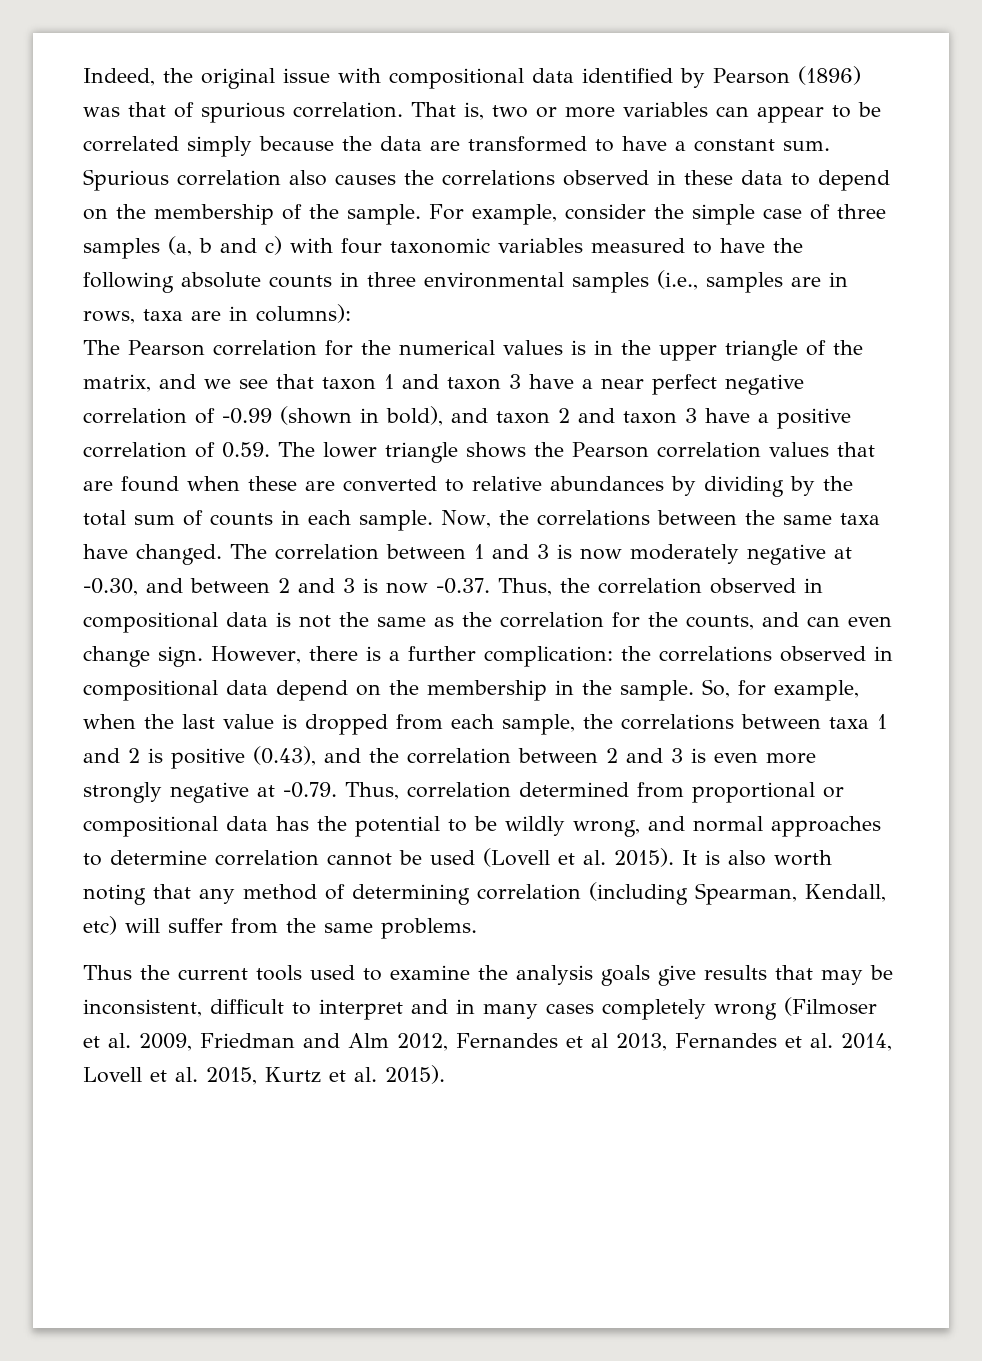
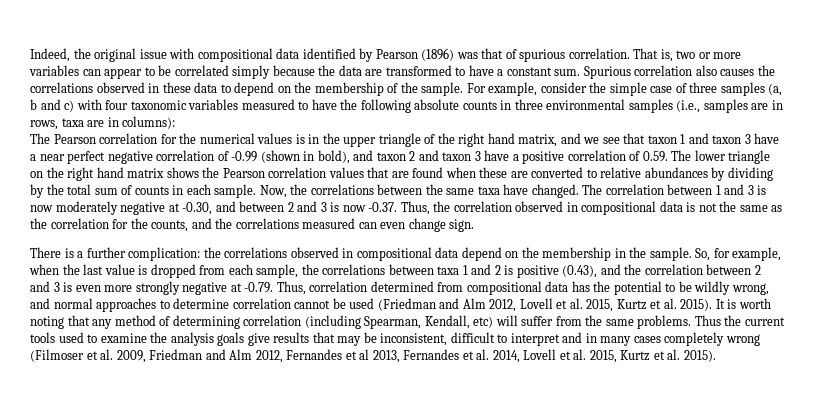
- The Pearson correlation for the numerical values is in the upper triangle of the matrix, and we see that taxon 1 and taxon 3 have a near perfect negative correlation of -0.99 (shown in bold), and taxon 2 and taxon 3 have a positive correlation of 0.59. The lower triangle shows the Pearson correlation values that are found when these are converted to relative abundances by dividing by the total sum of counts in each sample.
+ The Pearson correlation for the numerical values is in the upper triangle of the right hand matrix, and we see that taxon 1 and taxon 3 have a near perfect negative correlation of -0.99 (shown in bold), and taxon 2 and taxon 3 have a positive correlation of 0.59. The lower triangle on the right hand matrix shows the Pearson correlation values that are found when these are converted to relative abundances by dividing by the total sum of counts in each sample.
- The correlation between 1 and 3 is now moderately negative at -0.30, and between 2 and 3 is now -0.37. Thus, the correlation observed in compositional data is not the same as the correlation for the counts, and can even change sign. However, there is a further complication: the correlations observed in compositional data depend on the membership in the sample.
+ The correlation between 1 and 3 is now moderately negative at -0.30, and between 2 and 3 is now -0.37. Thus, the correlation observed in compositional data is not the same as the correlation for the counts, and the correlations measured can even change sign.
+ There is a further complication: the correlations observed in compositional data depend on the membership in the sample.
- So, for example, when the last value is dropped from each sample, the correlations between taxa 1 and 2 is positive (0.43), and the correlation between 2 and 3 is even more strongly negative at -0.79. Thus, correlation determined from proportional or compositional data has the potential to be wildly wrong, and normal approaches to determine correlation cannot be used (Lovell et al. 2015).
+ So, for example, when the last value is dropped from each sample, the correlations between taxa 1 and 2 is positive (0.43), and the correlation between 2 and 3 is even more strongly negative at -0.79. Thus, correlation determined from compositional data has the potential to be wildly wrong, and normal approaches to determine correlation cannot be used (Friedman and Alm 2012, Lovell et al. 2015, Kurtz et al. 2015).
- It is also worth noting that any method of determining correlation (including Spearman, Kendall, etc) will suffer from the same problems.
- Thus the current tools used to examine the analysis goals give results that may be inconsistent, difficult to interpret and in many cases completely wrong (Filmoser et al. 2009, Friedman and Alm 2012, Fernandes et al 2013, Fernandes et al. 2014, Lovell et al. 2015, Kurtz et al. 2015).
+ It is worth noting that any method of determining correlation (including Spearman, Kendall, etc) will suffer from the same problems. Thus the current tools used to examine the analysis goals give results that may be inconsistent, difficult to interpret and in many cases completely wrong (Filmoser et al. 2009, Friedman and Alm 2012, Fernandes et al 2013, Fernandes et al. 2014, Lovell et al. 2015, Kurtz et al. 2015).

